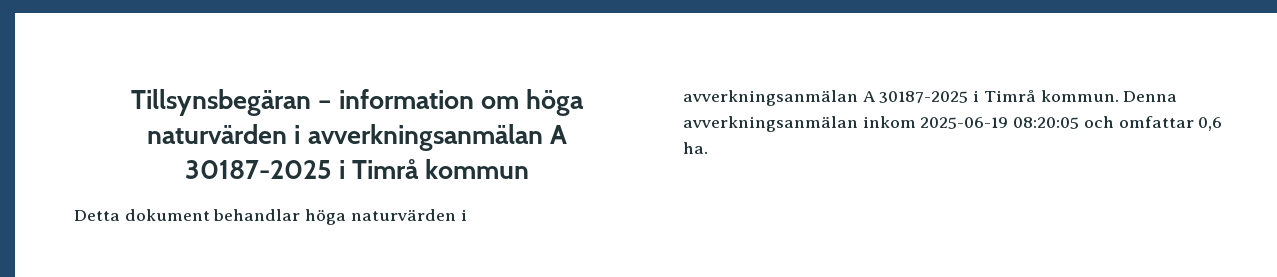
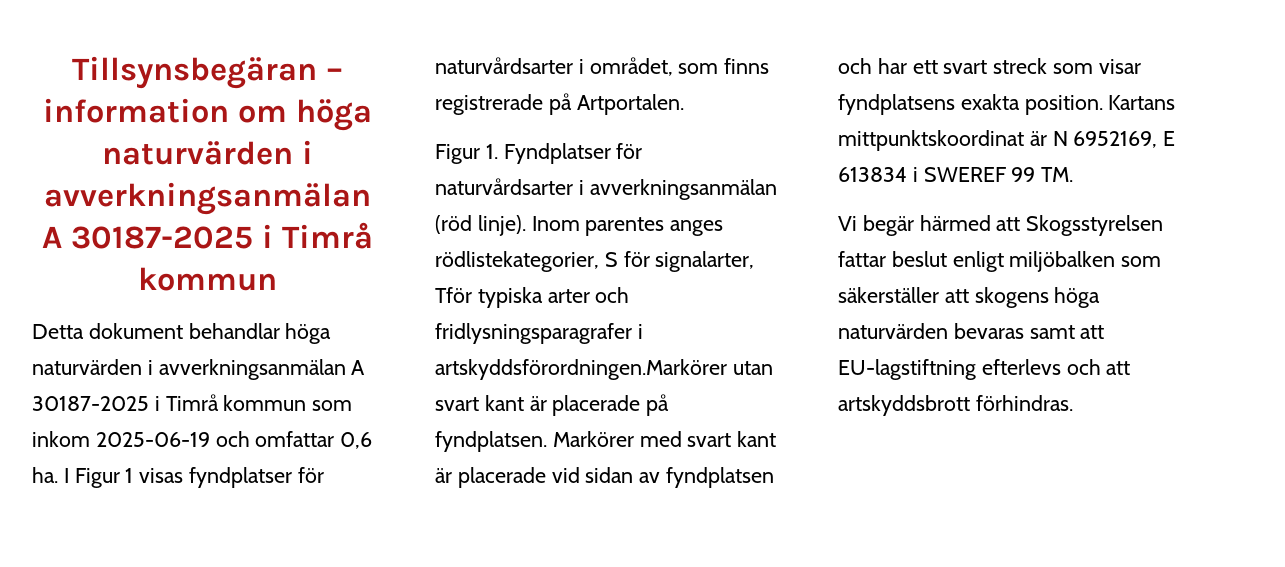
- Detta dokument behandlar höga naturvärden i avverkningsanmälan A 30187-2025 i Timrå kommun. Denna avverkningsanmälan inkom 2025-06-19 08:20:05 och omfattar 0,6 ha.
+ Detta dokument behandlar höga naturvärden i avverkningsanmälan A 30187-2025 i Timrå kommun som inkom 2025-06-19 och omfattar 0,6 ha.
+ I Figur 1 visas fyndplatser för naturvårdsarter i området, som finns registrerade på Artportalen.
+ Figur 1. Fyndplatser för naturvårdsarter i avverkningsanmälan (röd linje). Inom parentes anges rödlistekategorier, S för signalarter, Tför typiska arter och fridlysningsparagrafer i artskyddsförordningen.Markörer utan svart kant är placerade på fyndplatsen. Markörer med svart kant är placerade vid sidan av fyndplatsen och har ett svart streck som visar fyndplatsens exakta position. Kartans mittpunktskoordinat är N 6952169, E 613834 i SWEREF 99 TM.
+ Vi begär härmed att Skogsstyrelsen fattar beslut enligt miljöbalken som säkerställer att skogens höga naturvärden bevaras samt att EU-lagstiftning efterlevs och att artskyddsbrott förhindras.

